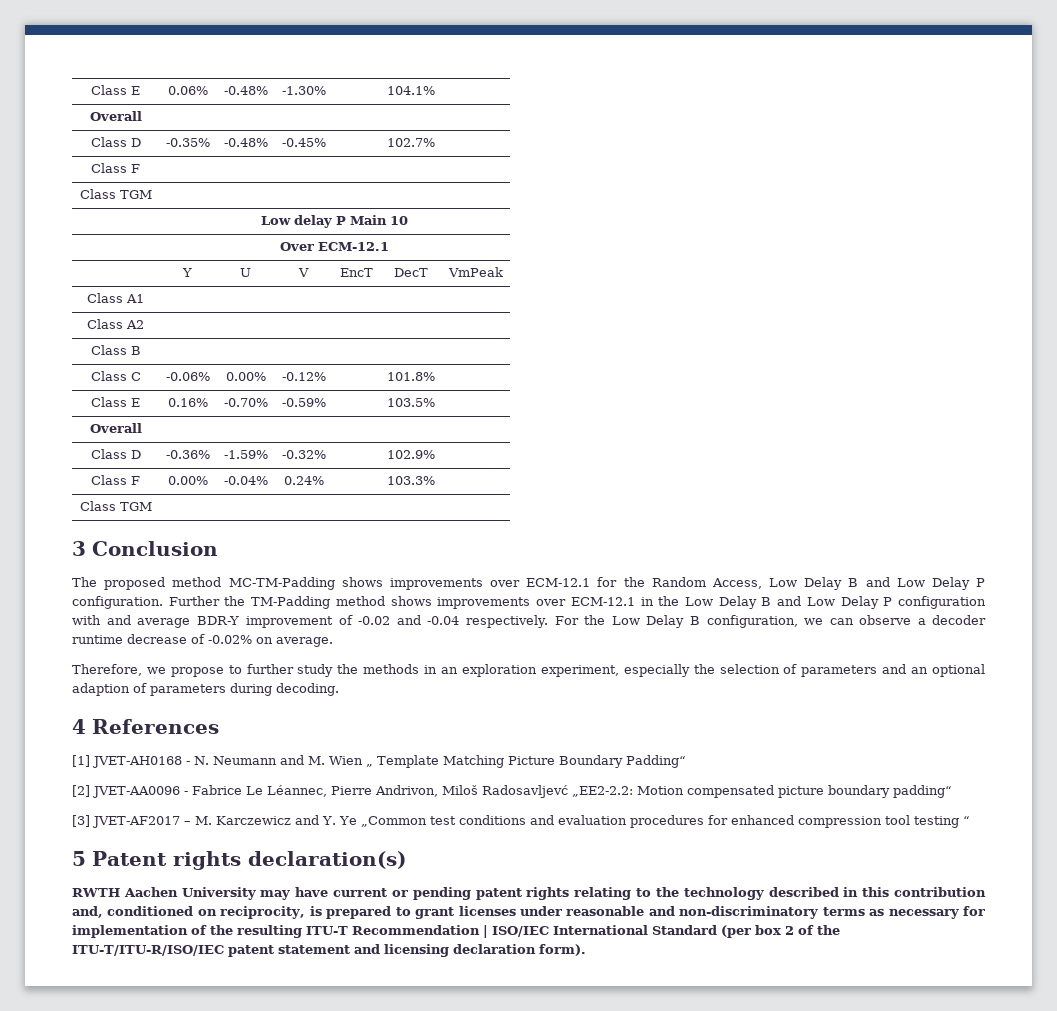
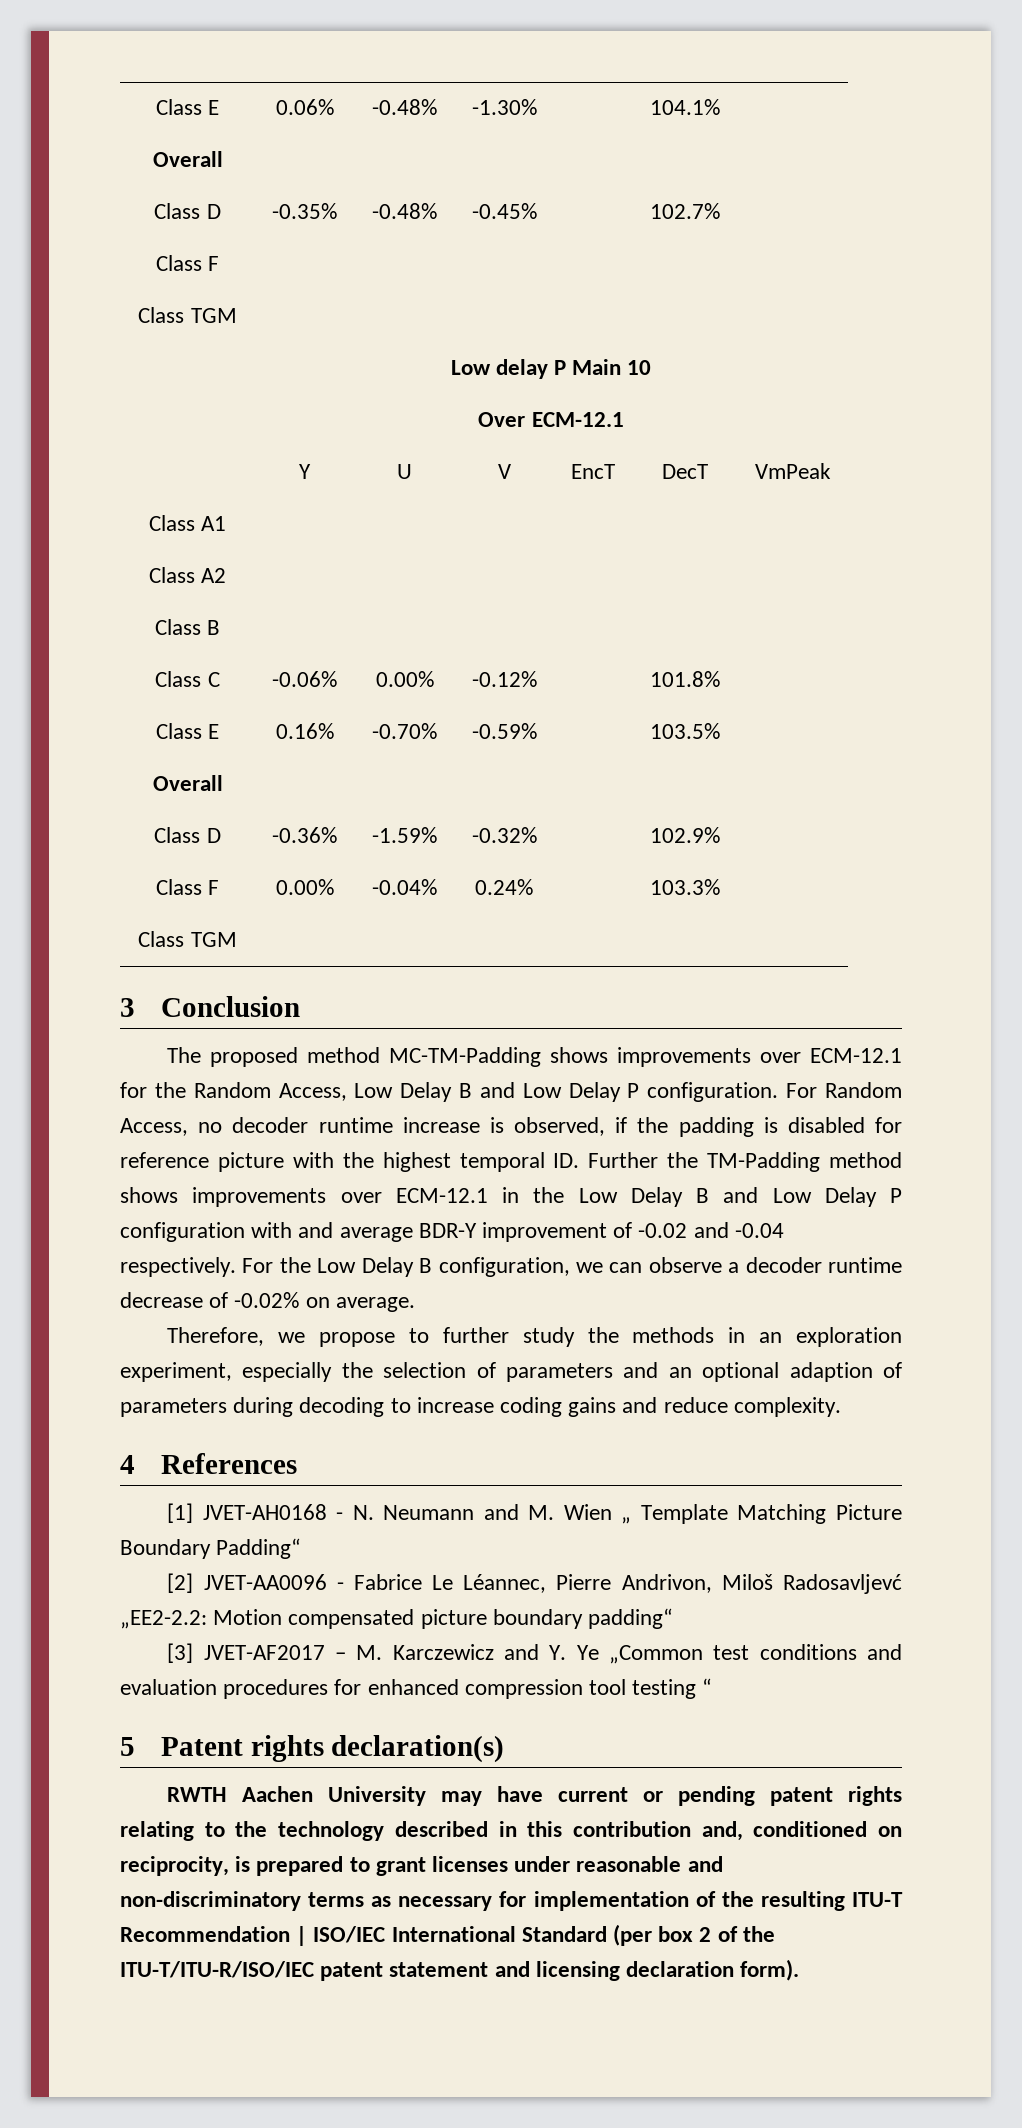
- Further the TM-Padding method shows improvements over ECM-12.1 in the Low Delay B and Low Delay P configuration with and average BDR-Y improvement of -0.02 and -0.04 respectively.
+ For Random Access, no decoder runtime increase is observed, if the padding is disabled for reference picture with the highest temporal ID. Further the TM-Padding method shows improvements over ECM-12.1 in the Low Delay B and Low Delay P configuration with and average BDR-Y improvement of -0.02 and -0.04 respectively.
- Therefore, we propose to further study the methods in an exploration experiment, especially the selection of parameters and an optional adaption of parameters during decoding.
+ Therefore, we propose to further study the methods in an exploration experiment, especially the selection of parameters and an optional adaption of parameters during decoding to increase coding gains and reduce complexity.

